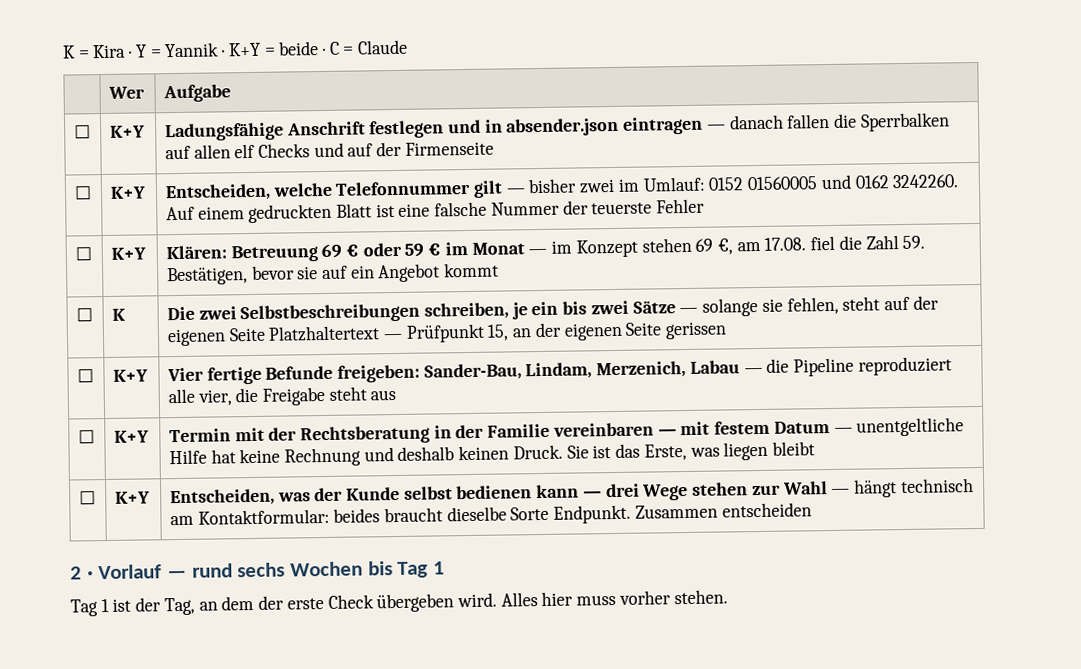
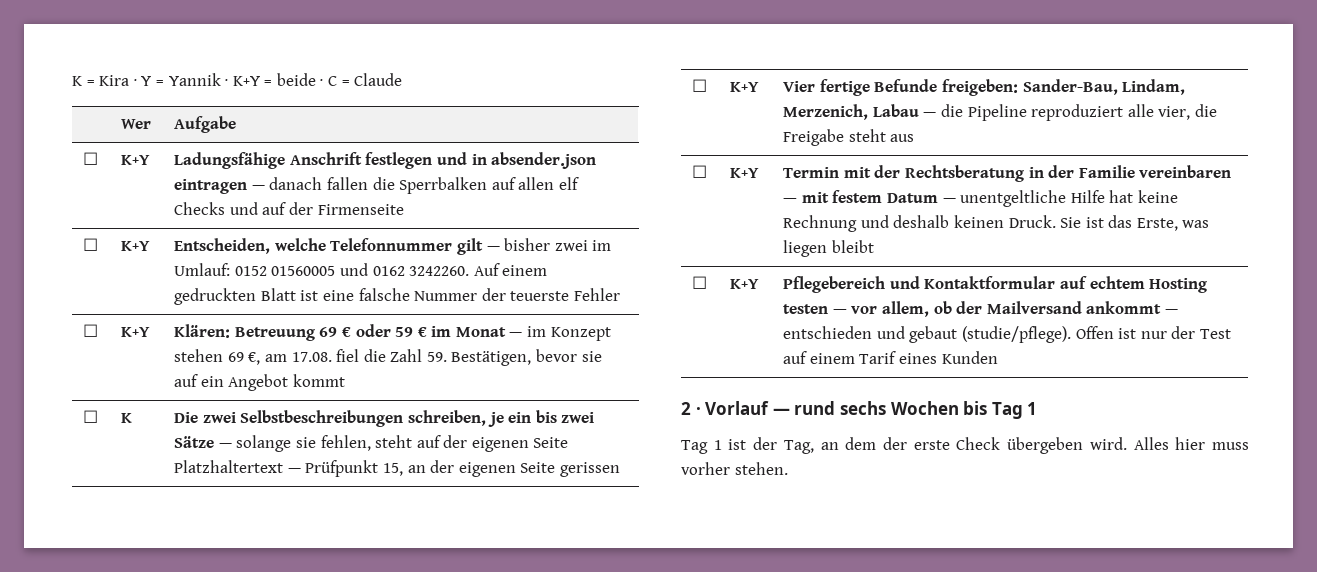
- ☐ | K+Y | Entscheiden, was der Kunde selbst bedienen kann — drei Wege stehen zur Wahl — hängt technisch am Kontaktformular: beides braucht dieselbe Sorte Endpunkt. Zusammen entscheiden
+ ☐ | K+Y | Pflegebereich und Kontaktformular auf echtem Hosting testen — vor allem, ob der Mailversand ankommt — entschieden und gebaut (studie/pflege). Offen ist nur der Test auf einem Tarif eines Kunden

